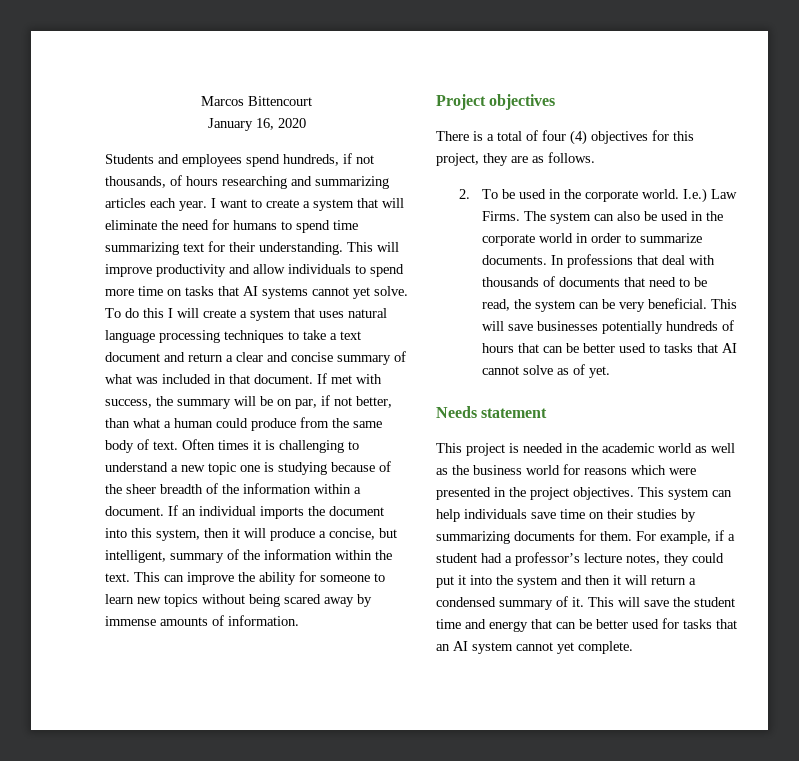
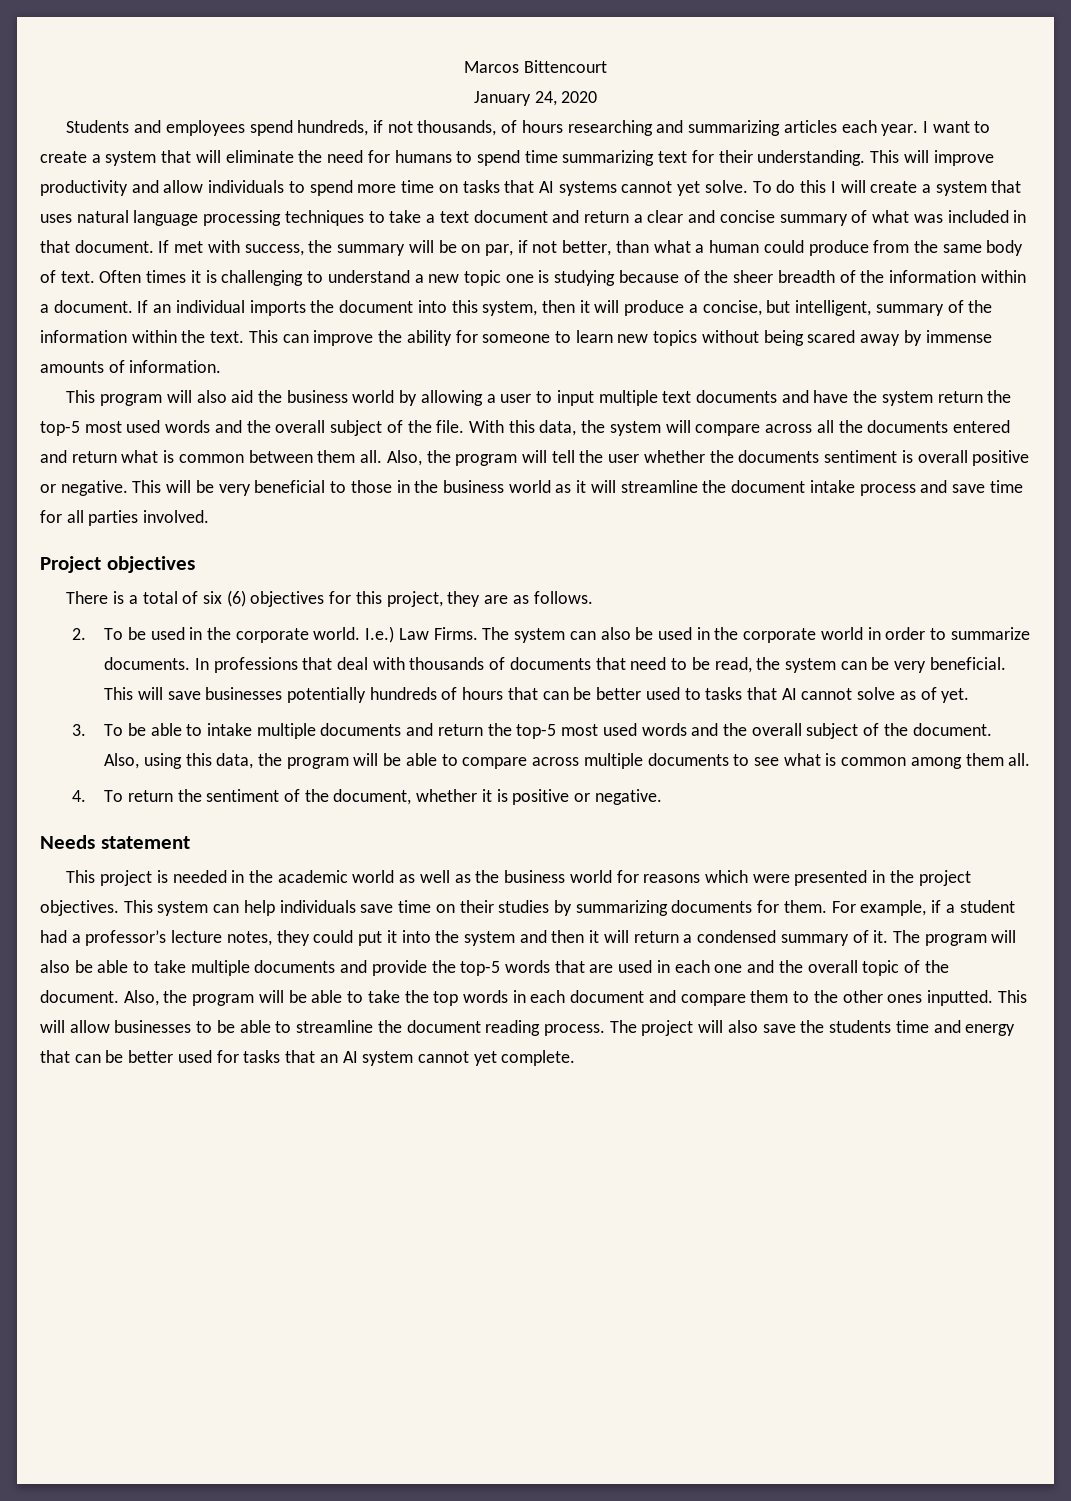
- January 16, 2020
+ January 24, 2020
+ This program will also aid the business world by allowing a user to input multiple text documents and have the system return the top-5 most used words and the overall subject of the file. With this data, the system will compare across all the documents entered and return what is common between them all. Also, the program will tell the user whether the documents sentiment is overall positive or negative. This will be very beneficial to those in the business world as it will streamline the document intake process and save time for all parties involved.
- There is a total of four (4) objectives for this project, they are as follows.
+ There is a total of six (6) objectives for this project, they are as follows.
+ 3. To be able to intake multiple documents and return the top-5 most used words and the overall subject of the document. Also, using this data, the program will be able to compare across multiple documents to see what is common among them all.
+ 4. To return the sentiment of the document, whether it is positive or negative.
- This will save the student time and energy that can be better used for tasks that an AI system cannot yet complete.
+ The program will also be able to take multiple documents and provide the top-5 words that are used in each one and the overall topic of the document. Also, the program will be able to take the top words in each document and compare them to the other ones inputted. This will allow businesses to be able to streamline the document reading process. The project will also save the students time and energy that can be better used for tasks that an AI system cannot yet complete.

